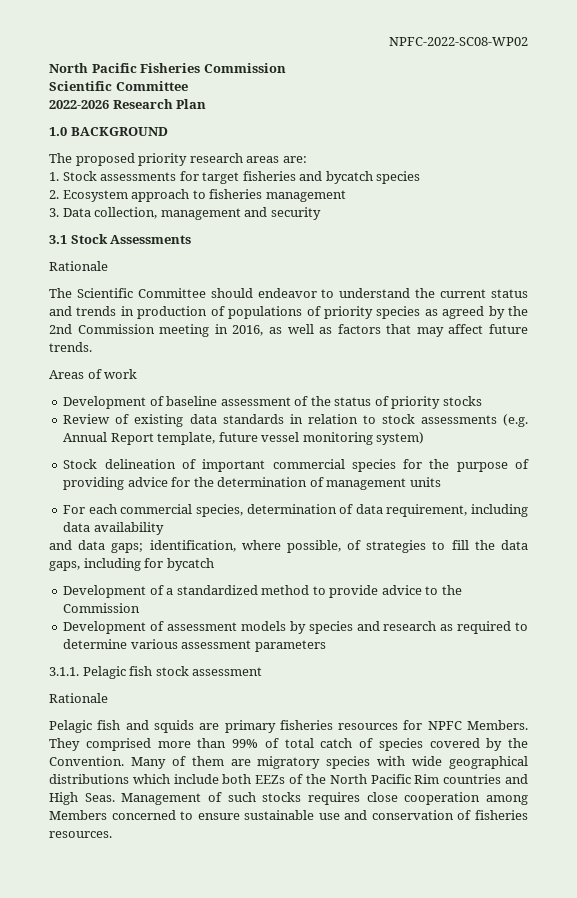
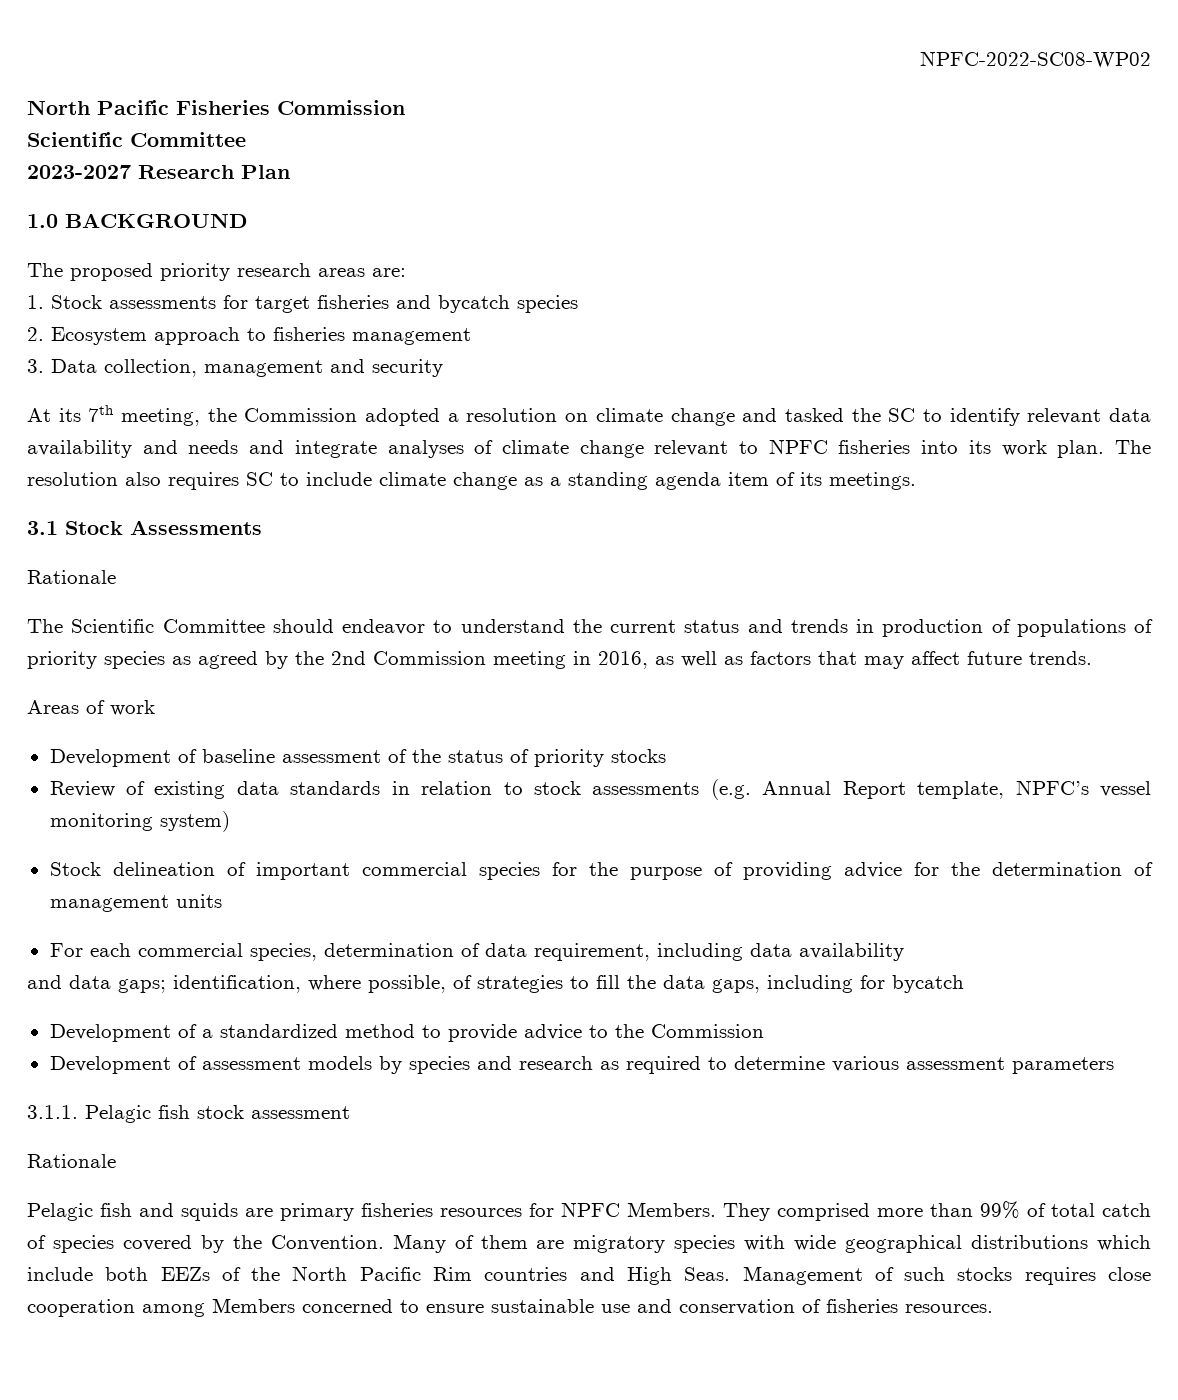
- 2022-2026 Research Plan
+ 2023-2027 Research Plan
+ At its 7th meeting, the Commission adopted a resolution on climate change and tasked the SC to identify relevant data availability and needs and integrate analyses of climate change relevant to NPFC fisheries into its work plan. The resolution also requires SC to include climate change as a standing agenda item of its meetings.
- Review of existing data standards in relation to stock assessments (e.g. Annual Report template, future vessel monitoring system)
+ Review of existing data standards in relation to stock assessments (e.g. Annual Report template, NPFC’s vessel monitoring system)

